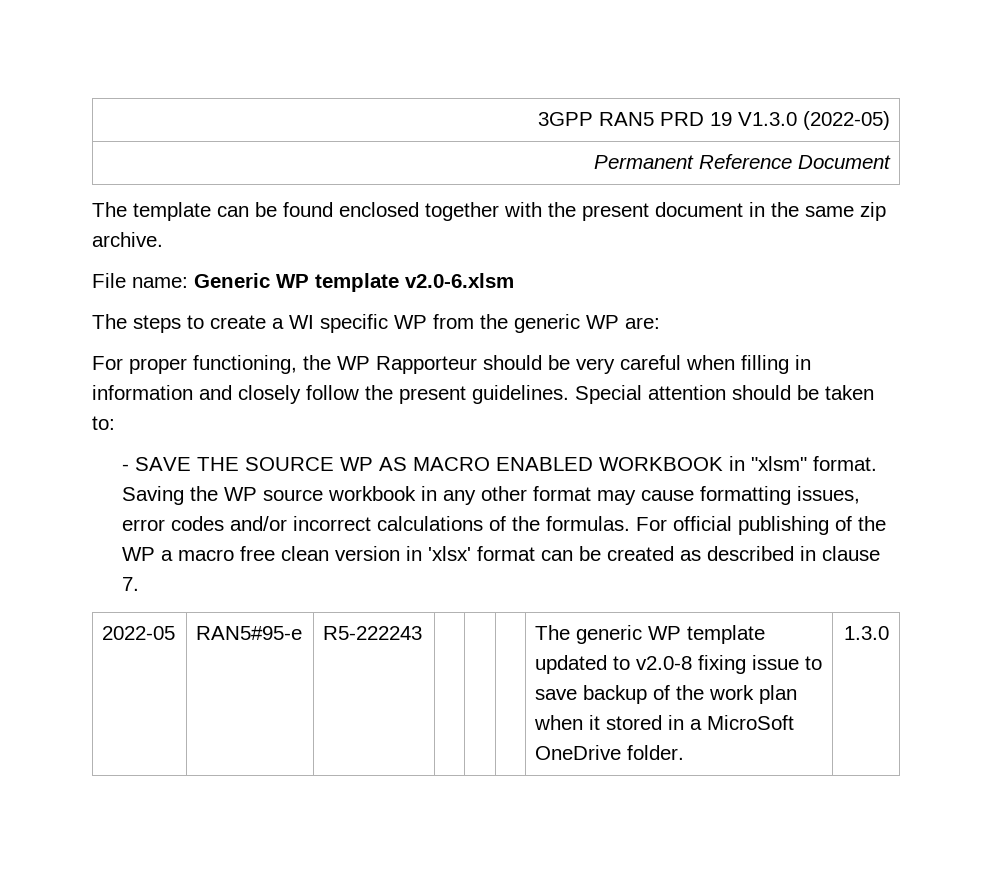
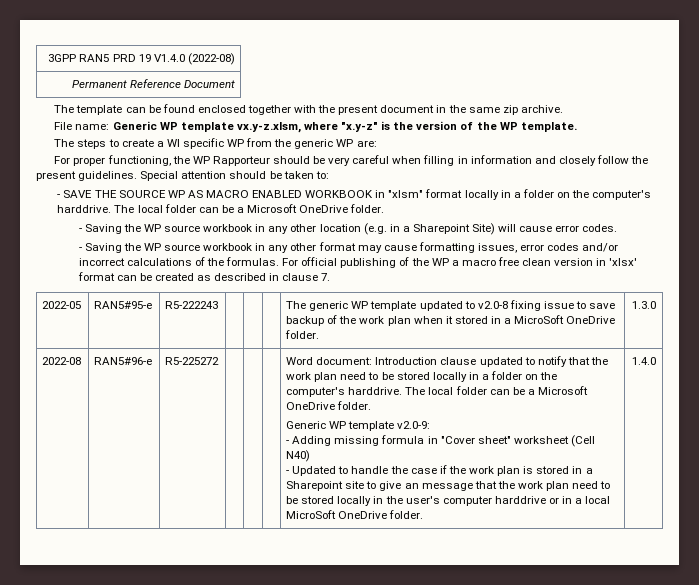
- 3GPP RAN5 PRD 19 V1.3.0 (2022-05)
+ 3GPP RAN5 PRD 19 V1.4.0 (2022-08)
- File name: Generic WP template v2.0-6.xlsm
+ File name: Generic WP template vx.y-z.xlsm, where "x.y-z" is the version of the WP template.
- - SAVE THE SOURCE WP AS MACRO ENABLED WORKBOOK in "xlsm" format. Saving the WP source workbook in any other format may cause formatting issues, error codes and/or incorrect calculations of the formulas.
+ - SAVE THE SOURCE WP AS MACRO ENABLED WORKBOOK in "xlsm" format locally in a folder on the computer's harddrive. The local folder can be a Microsoft OneDrive folder.
+ - Saving the WP source workbook in any other location (e.g. in a Sharepoint Site) will cause error codes.
+ - Saving the WP source workbook in any other format may cause formatting issues, error codes and/or incorrect calculations of the formulas.
+ 2022-08 | RAN5#96-e | R5-225272 | | | | Word document: Introduction clause updated to notify that the work plan need to be stored locally in a folder on the computer's harddrive. The local folder can be a Microsoft OneDrive folder.
+ Generic WP template v2.0-9:
+ - Adding missing formula in "Cover sheet" worksheet (Cell N40)
+ - Updated to handle the case if the work plan is stored in a Sharepoint site to give an message that the work plan need to be stored locally in the user's computer harddrive or in a local MicroSoft OneDrive folder. | 1.4.0

